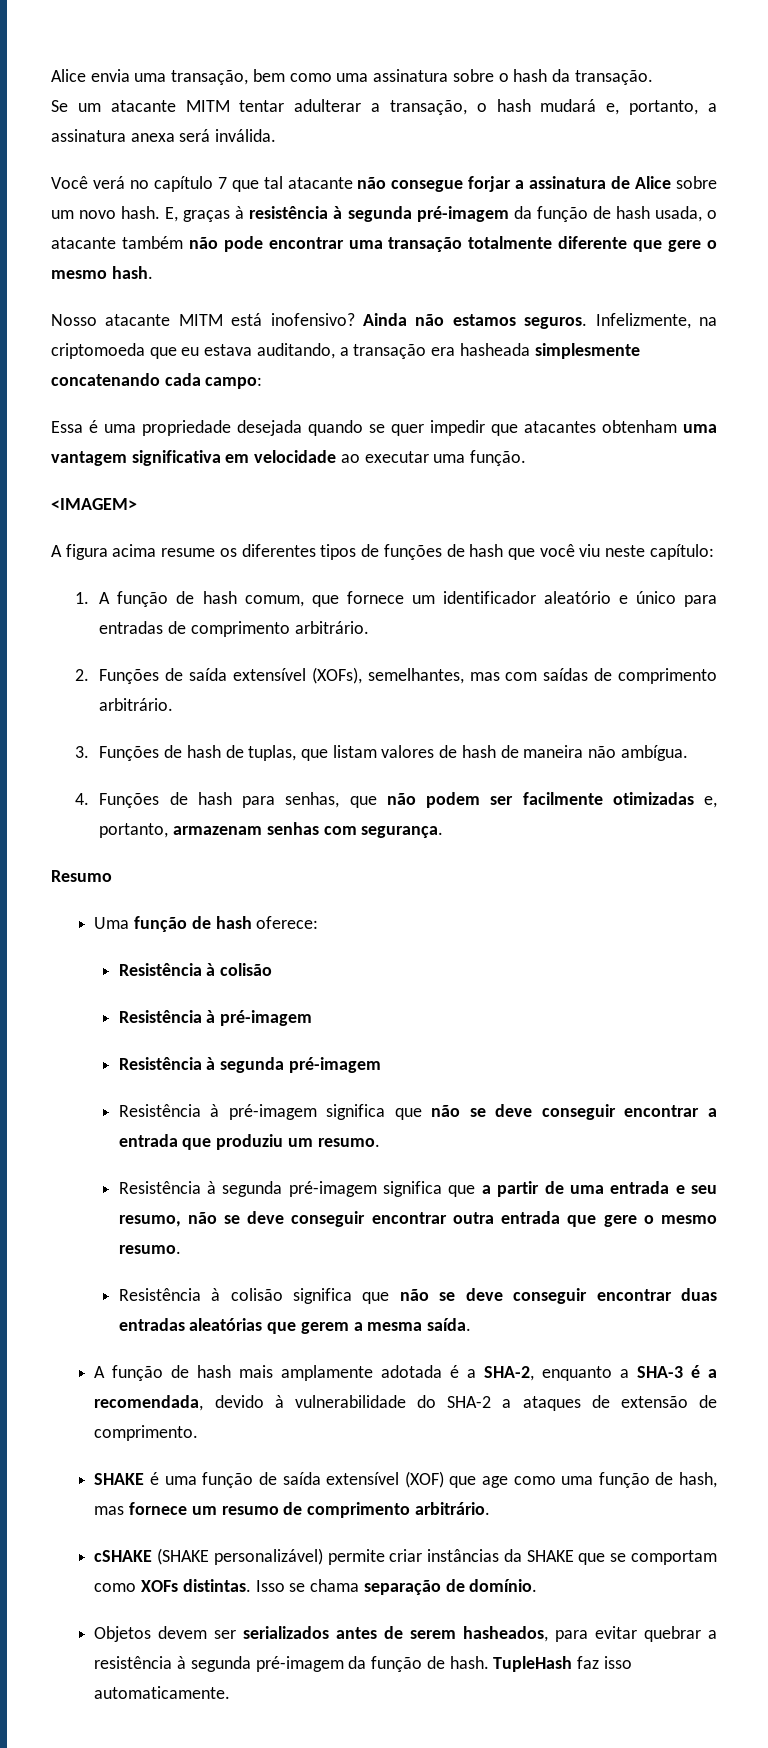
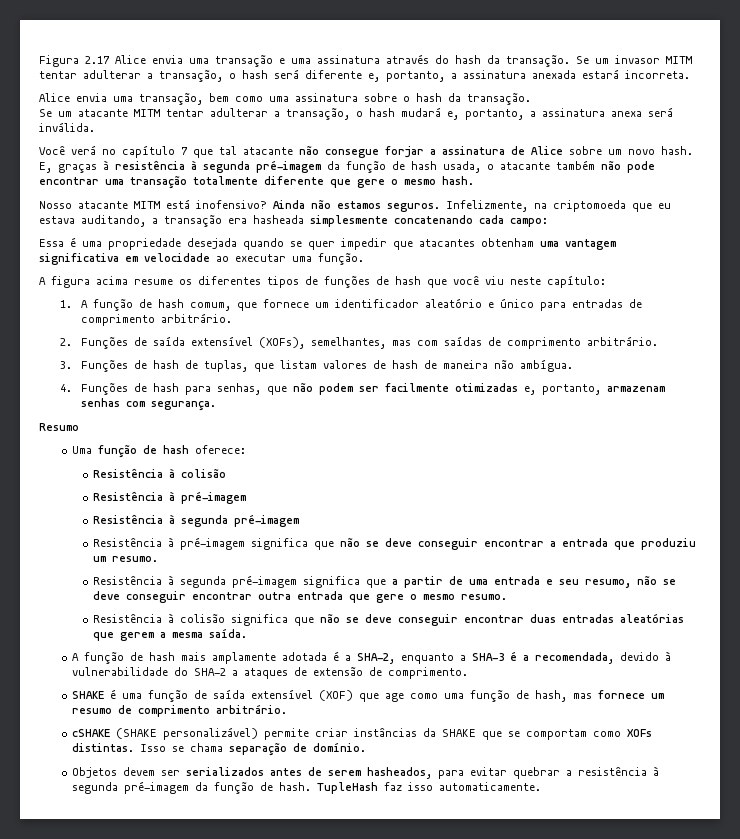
+ Figura 2.17 Alice envia uma transação e uma assinatura através do hash da transação. Se um invasor MITM tentar adulterar a transação, o hash será diferente e, portanto, a assinatura anexada estará incorreta.
- <IMAGEM>

